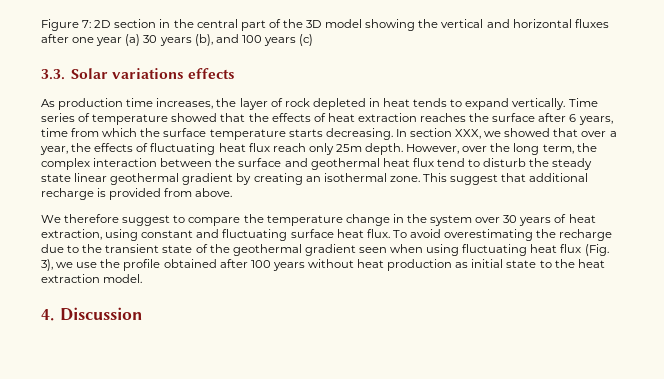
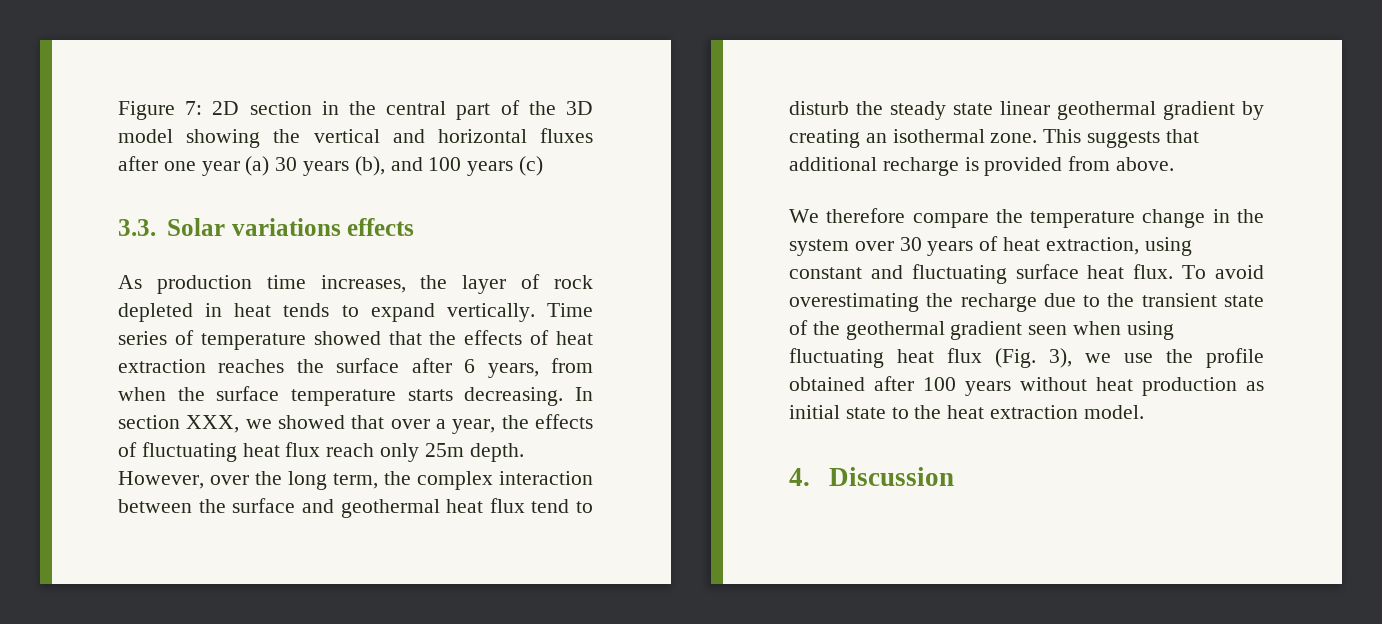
- Time series of temperature showed that the effects of heat extraction reaches the surface after 6 years, time from which the surface temperature starts decreasing.
+ Time series of temperature showed that the effects of heat extraction reaches the surface after 6 years, from when the surface temperature starts decreasing.
- This suggest that additional recharge is provided from above.
+ This suggests that additional recharge is provided from above.
- We therefore suggest to compare the temperature change in the system over 30 years of heat extraction, using constant and fluctuating surface heat flux.
+ We therefore compare the temperature change in the system over 30 years of heat extraction, using constant and fluctuating surface heat flux.

